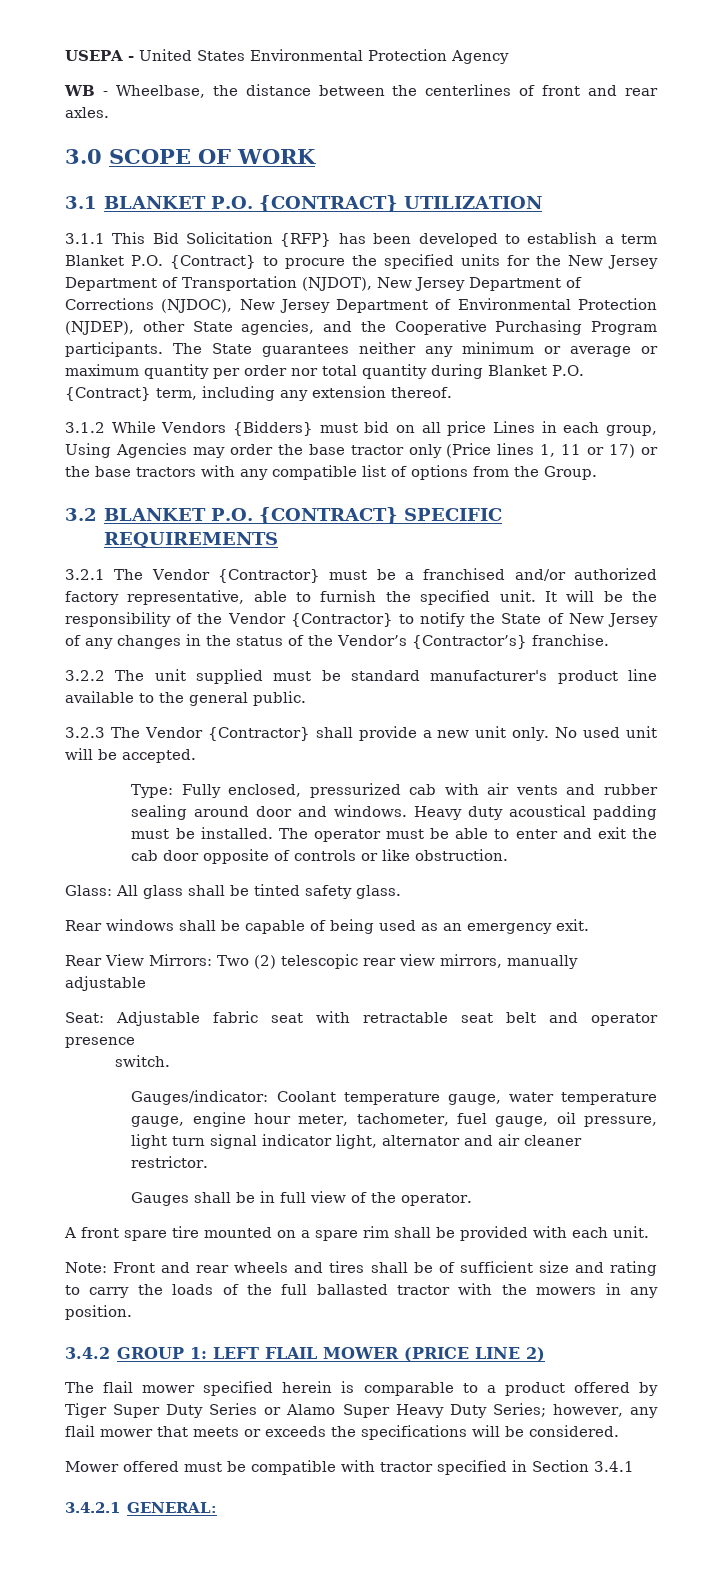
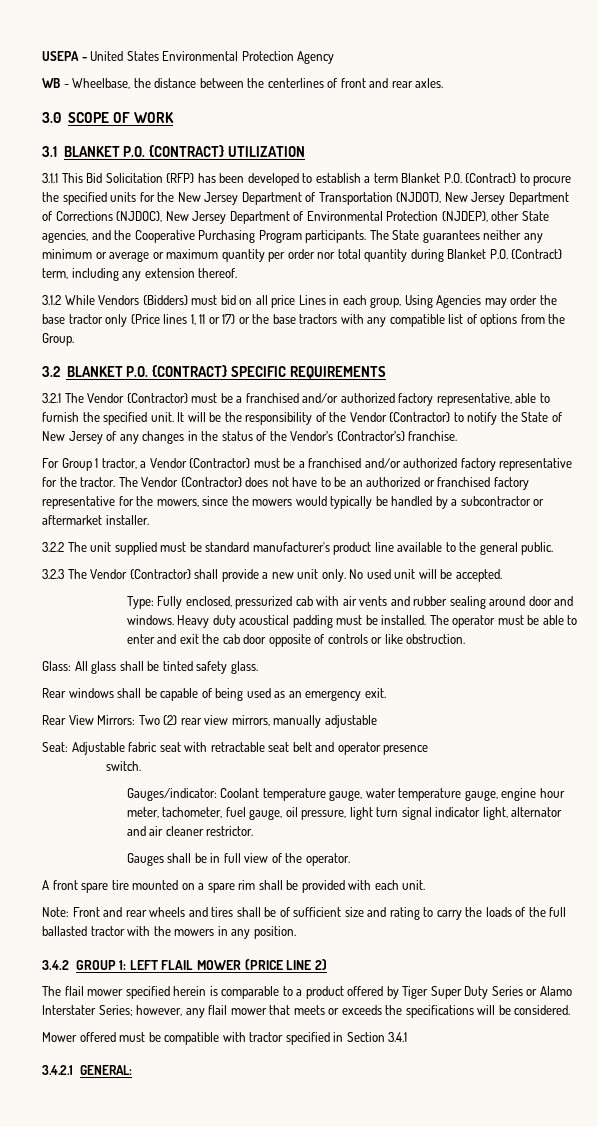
+ For Group 1 tractor, a Vendor {Contractor} must be a franchised and/or authorized factory representative for the tractor. The Vendor {Contractor} does not have to be an authorized or franchised factory representative for the mowers, since the mowers would typically be handled by a subcontractor or aftermarket installer.
- Rear View Mirrors: Two (2) telescopic rear view mirrors, manually adjustable
+ Rear View Mirrors: Two (2) rear view mirrors, manually adjustable
- The flail mower specified herein is comparable to a product offered by Tiger Super Duty Series or Alamo Super Heavy Duty Series; however, any flail mower that meets or exceeds the specifications will be considered.
+ The flail mower specified herein is comparable to a product offered by Tiger Super Duty Series or Alamo Interstater Series; however, any flail mower that meets or exceeds the specifications will be considered.

